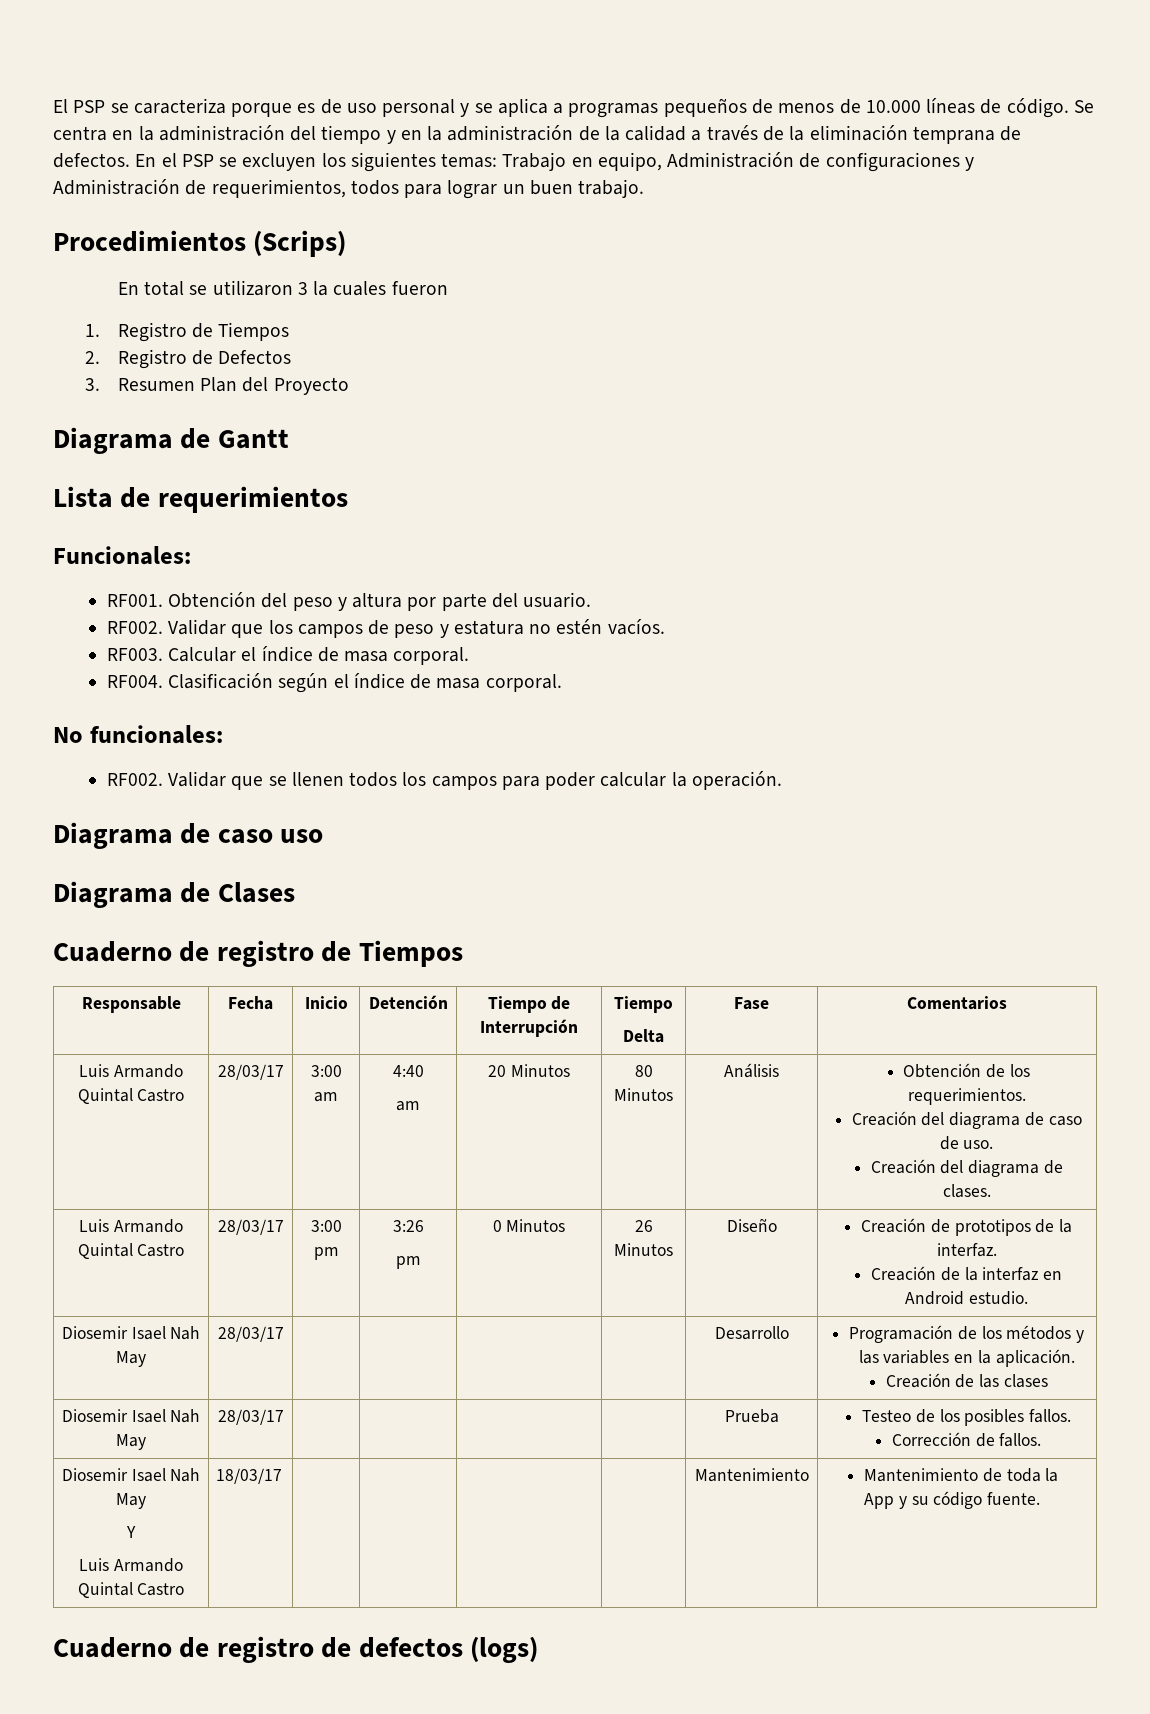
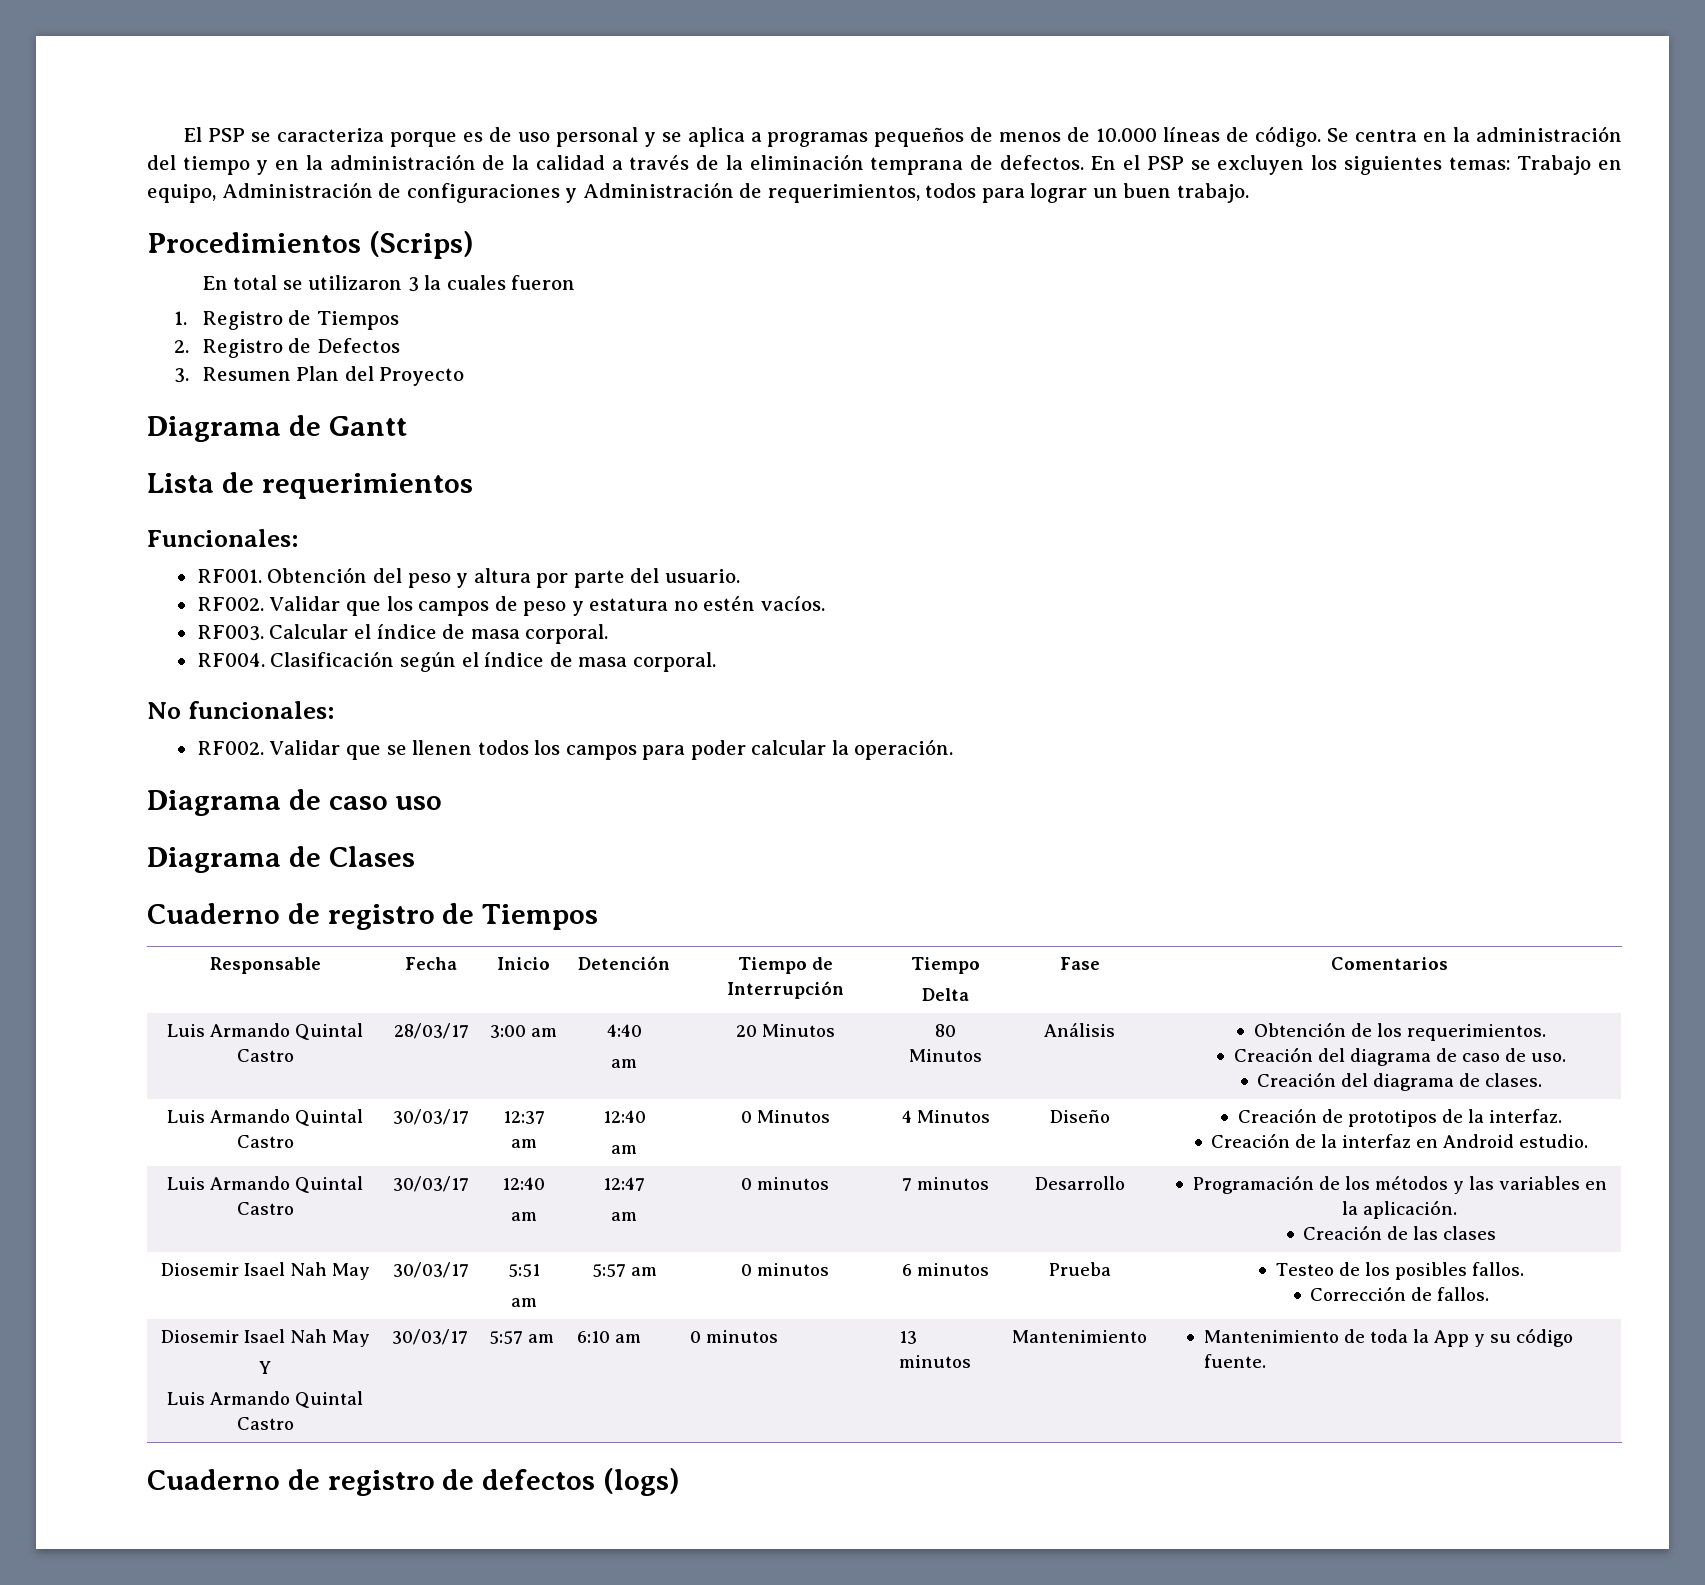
- Luis Armando Quintal Castro | 28/03/17 | 3:00 pm | 3:26
- pm | 0 Minutos | 26 Minutos | Diseño | Creación de prototipos de la interfaz.
+ Luis Armando Quintal Castro | 30/03/17 | 12:37 am | 12:40
+ am | 0 Minutos | 4 Minutos | Diseño | Creación de prototipos de la interfaz.
- Diosemir Isael Nah May | 28/03/17 | | | | | Desarrollo | Programación de los métodos y las variables en la aplicación.
+ Luis Armando Quintal Castro | 30/03/17 | 12:40
+ am | 12:47
+ am | 0 minutos | 7 minutos | Desarrollo | Programación de los métodos y las variables en la aplicación.
- Diosemir Isael Nah May | 28/03/17 | | | | | Prueba | Testeo de los posibles fallos.
+ Diosemir Isael Nah May | 30/03/17 | 5:51
+ am | 5:57 am | 0 minutos | 6 minutos | Prueba | Testeo de los posibles fallos.
  Corrección de fallos.
  Diosemir Isael Nah May
  Y
- Luis Armando Quintal Castro | 18/03/17 | | | | | Mantenimiento | Mantenimiento de toda la App y su código fuente.
+ Luis Armando Quintal Castro | 30/03/17 | 5:57 am | 6:10 am | 0 minutos | 13 minutos | Mantenimiento | Mantenimiento de toda la App y su código fuente.

